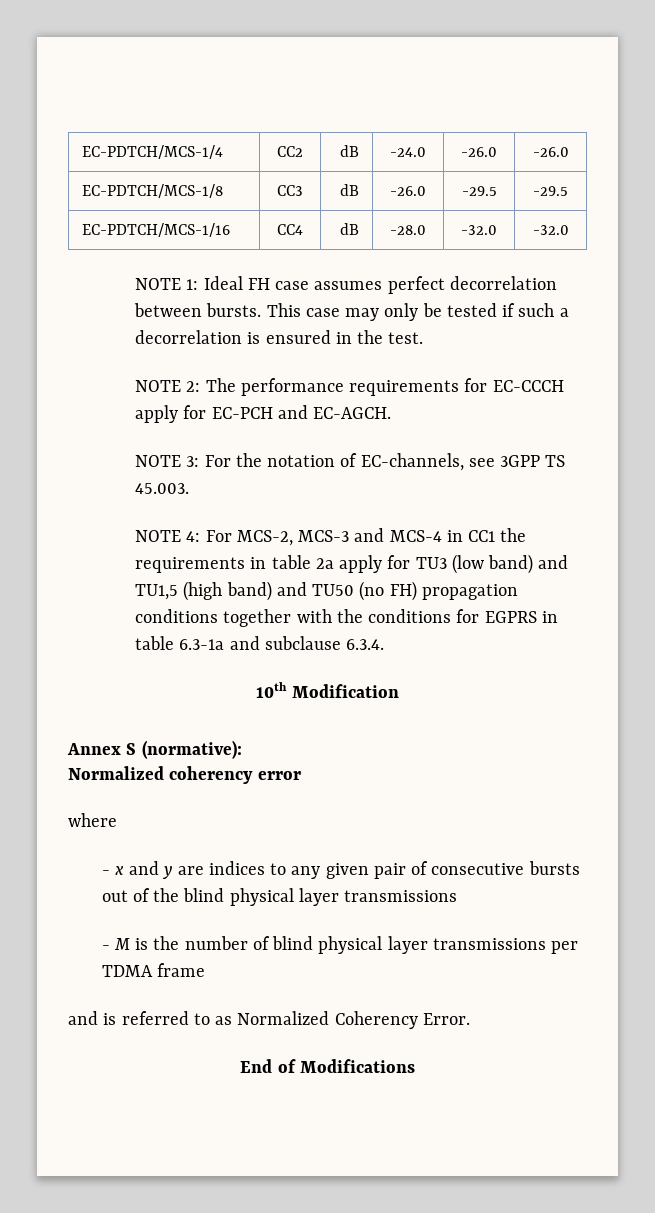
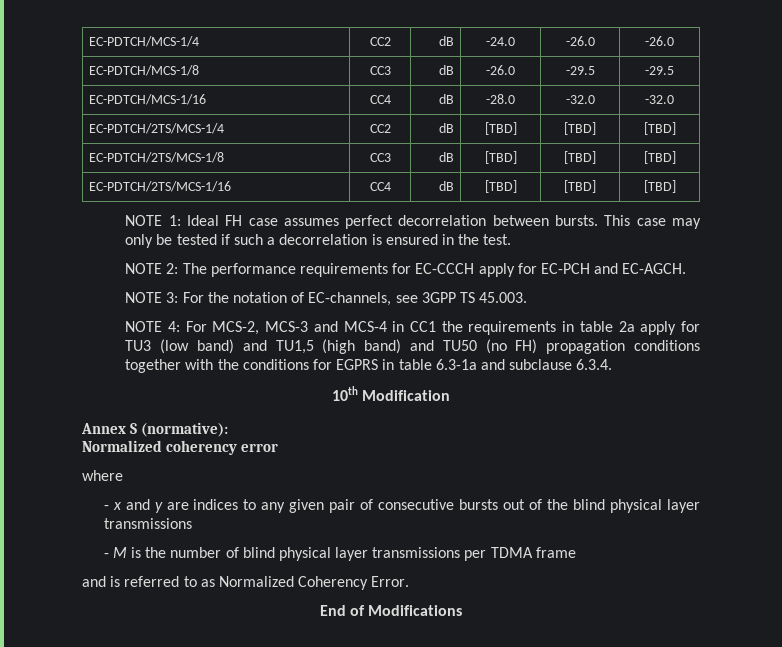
+ EC-PDTCH/2TS/MCS-1/4 | CC2 | dB | [TBD] | [TBD] | [TBD]
+ EC-PDTCH/2TS/MCS-1/8 | CC3 | dB | [TBD] | [TBD] | [TBD]
+ EC-PDTCH/2TS/MCS-1/16 | CC4 | dB | [TBD] | [TBD] | [TBD]

